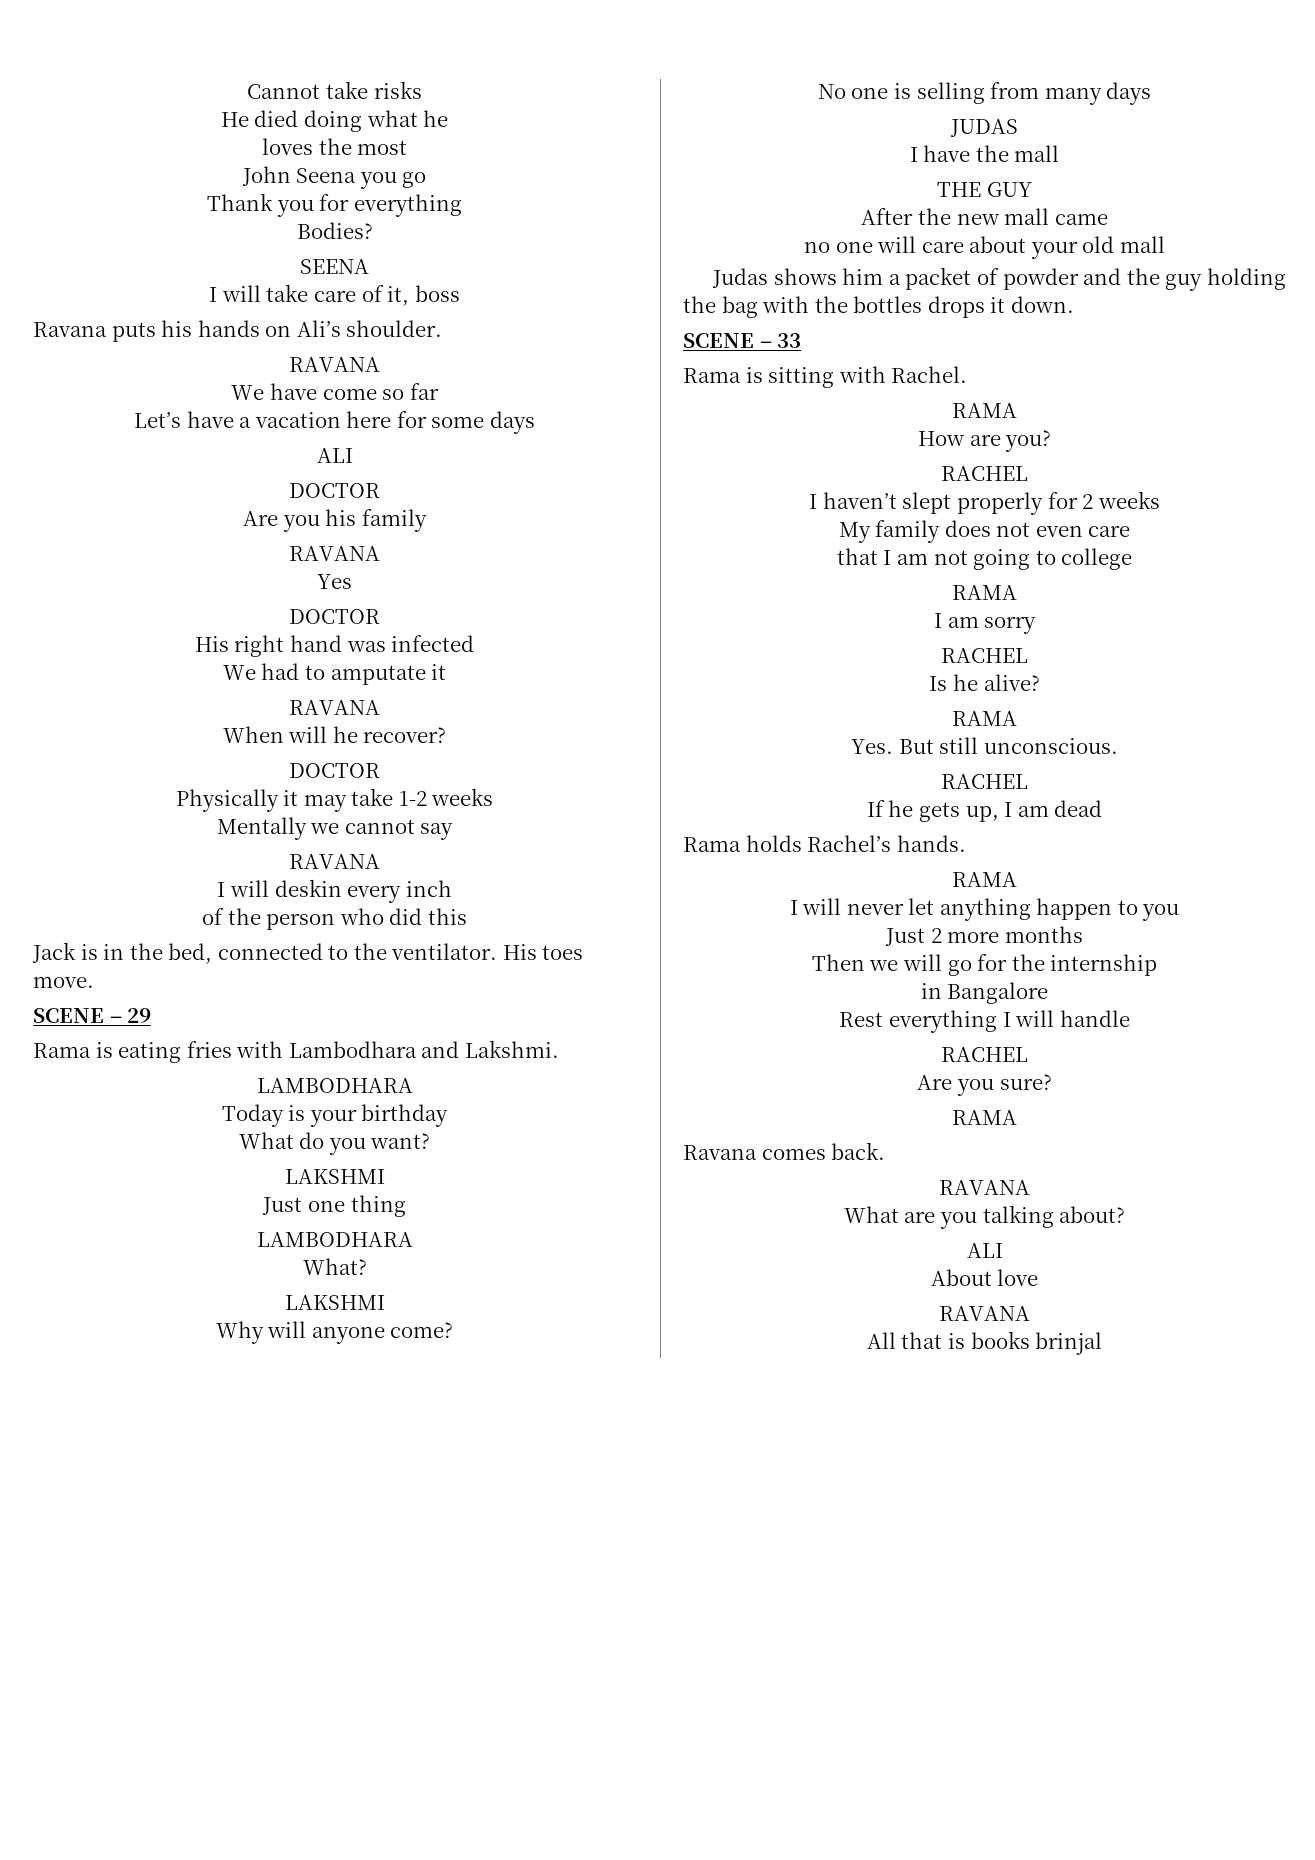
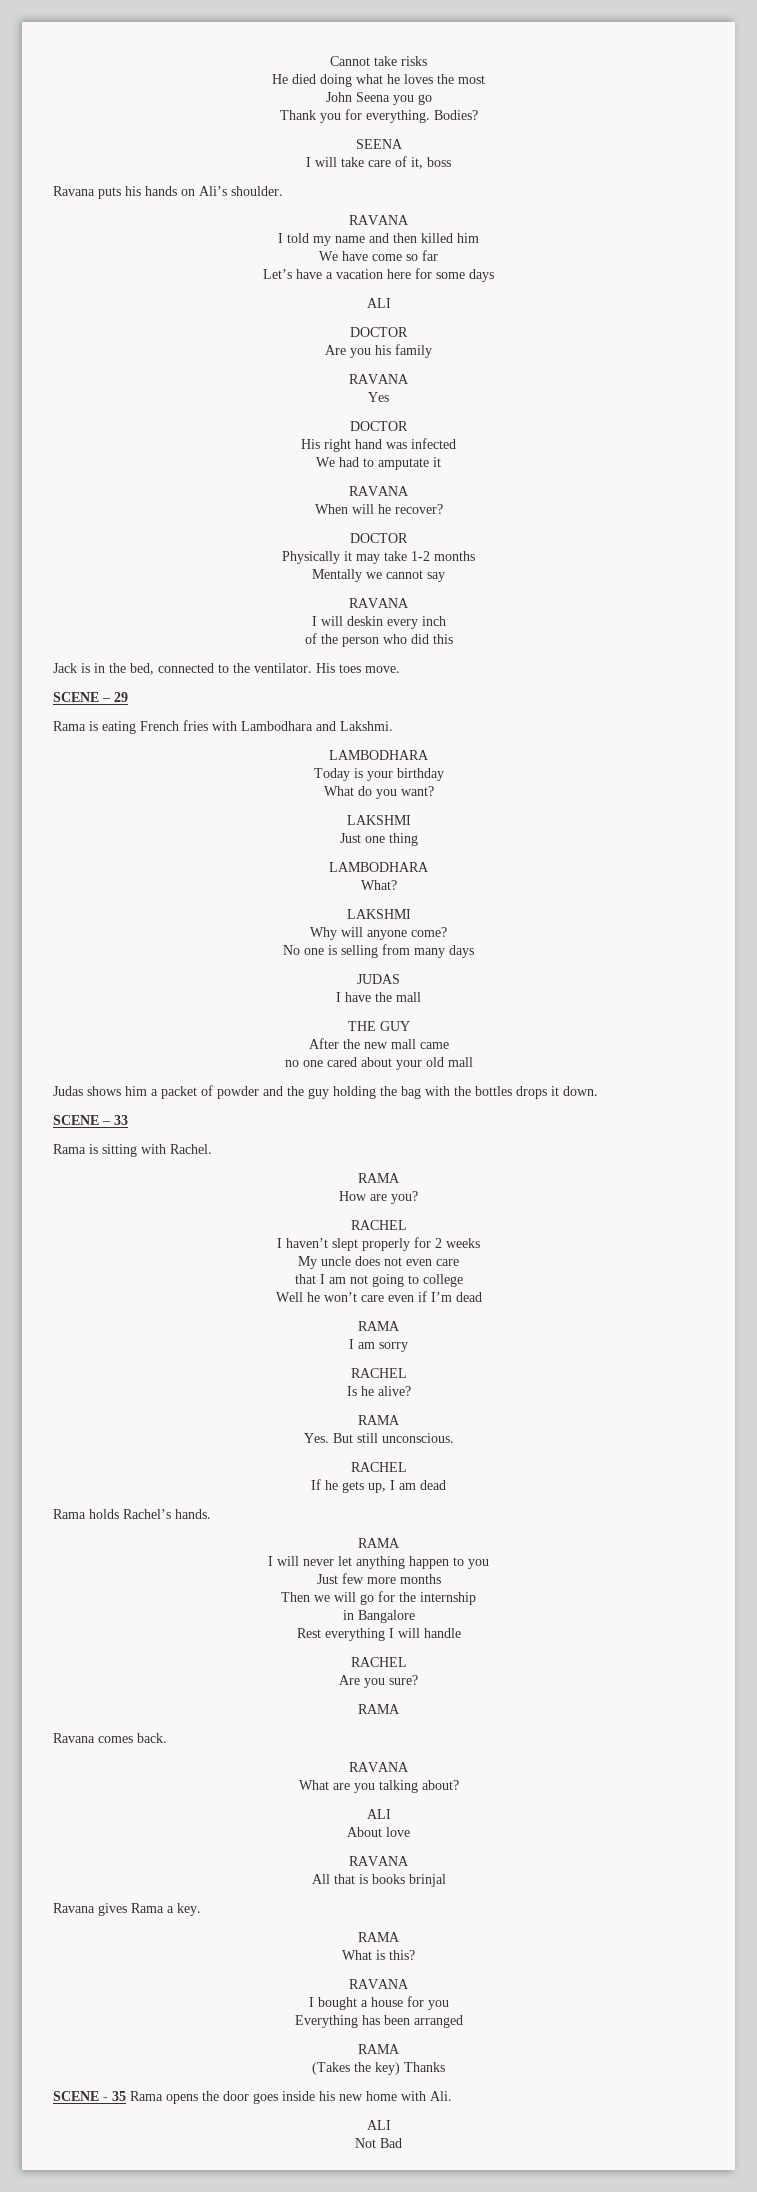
- He died doing what he
- loves the most
+ He died doing what he loves the most
- Thank you for everything
- Bodies?
+ Thank you for everything. Bodies?
+ I told my name and then killed him
- Physically it may take 1-2 weeks
+ Physically it may take 1-2 months
- Rama is eating fries with Lambodhara and Lakshmi.
+ Rama is eating French fries with Lambodhara and Lakshmi.
- no one will care about your old mall
+ no one cared about your old mall
- My family does not even care
+ My uncle does not even care
+ Well he won’t care even if I’m dead
- Just 2 more months
+ Just few more months
+ Ravana gives Rama a key.
+ RAMA
+ What is this?
+ RAVANA
+ I bought a house for you
+ Everything has been arranged
+ RAMA
+ (Takes the key) Thanks
+ SCENE - 35 Rama opens the door goes inside his new home with Ali.
+ ALI
+ Not Bad

